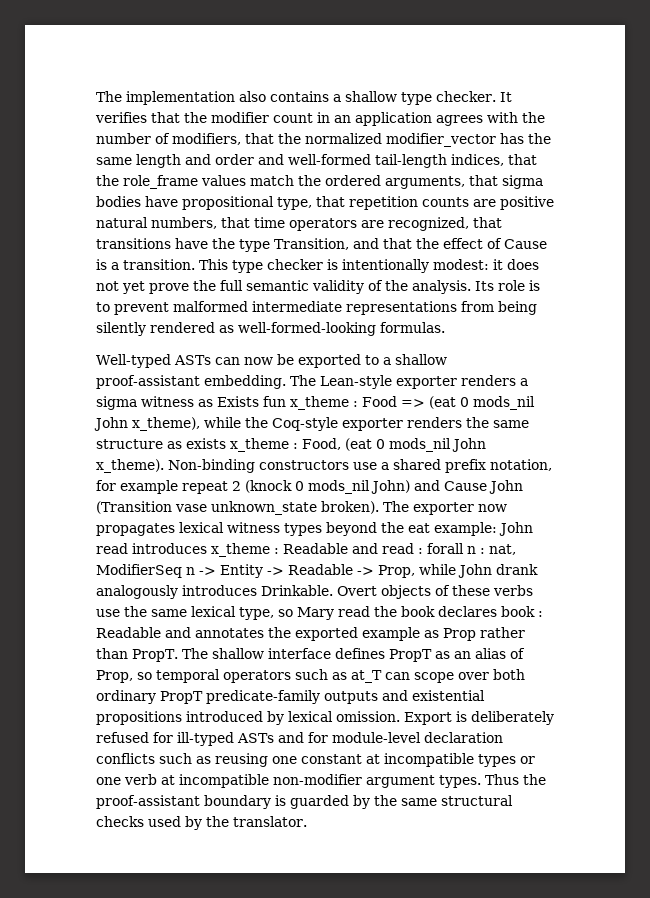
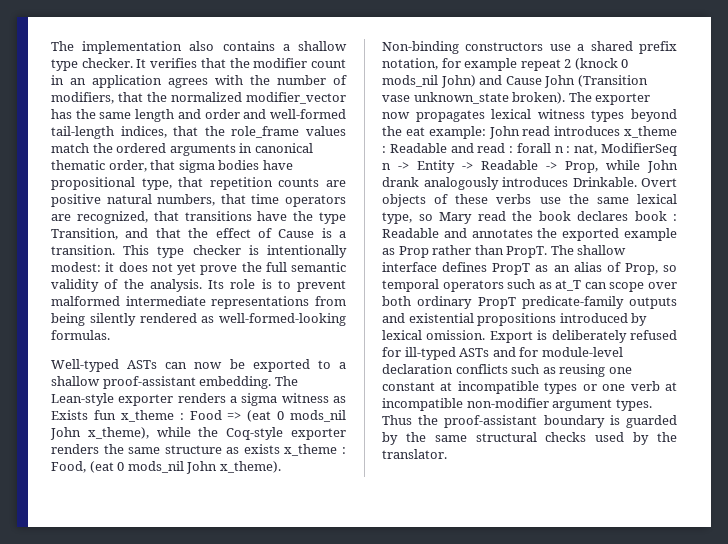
- It verifies that the modifier count in an application agrees with the number of modifiers, that the normalized modifier_vector has the same length and order and well-formed tail-length indices, that the role_frame values match the ordered arguments, that sigma bodies have propositional type, that repetition counts are positive natural numbers, that time operators are recognized, that transitions have the type Transition, and that the effect of Cause is a transition.
+ It verifies that the modifier count in an application agrees with the number of modifiers, that the normalized modifier_vector has the same length and order and well-formed tail-length indices, that the role_frame values match the ordered arguments in canonical thematic order, that sigma bodies have propositional type, that repetition counts are positive natural numbers, that time operators are recognized, that transitions have the type Transition, and that the effect of Cause is a transition.

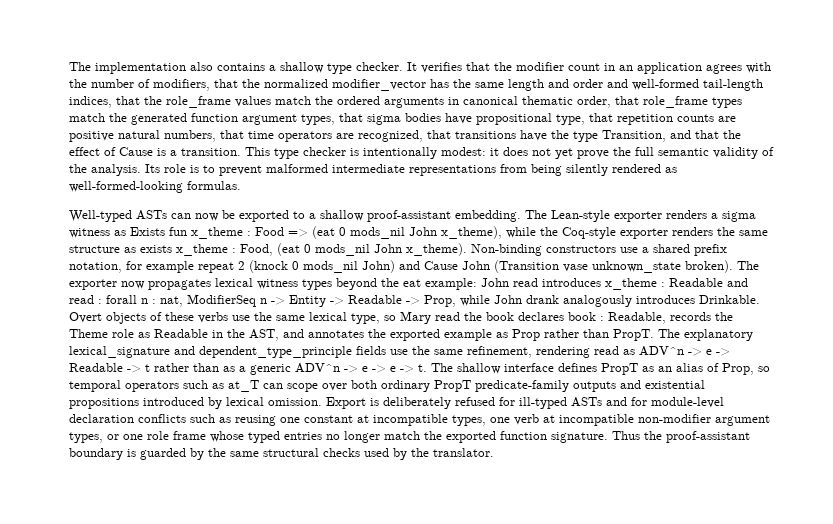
- It verifies that the modifier count in an application agrees with the number of modifiers, that the normalized modifier_vector has the same length and order and well-formed tail-length indices, that the role_frame values match the ordered arguments in canonical thematic order, that sigma bodies have propositional type, that repetition counts are positive natural numbers, that time operators are recognized, that transitions have the type Transition, and that the effect of Cause is a transition.
+ It verifies that the modifier count in an application agrees with the number of modifiers, that the normalized modifier_vector has the same length and order and well-formed tail-length indices, that the role_frame values match the ordered arguments in canonical thematic order, that role_frame types match the generated function argument types, that sigma bodies have propositional type, that repetition counts are positive natural numbers, that time operators are recognized, that transitions have the type Transition, and that the effect of Cause is a transition.
- Overt objects of these verbs use the same lexical type, so Mary read the book declares book : Readable and annotates the exported example as Prop rather than PropT.
+ Overt objects of these verbs use the same lexical type, so Mary read the book declares book : Readable, records the Theme role as Readable in the AST, and annotates the exported example as Prop rather than PropT.
- The shallow interface defines PropT as an alias of Prop, so temporal operators such as at_T can scope over both ordinary PropT predicate-family outputs and existential propositions introduced by lexical omission.
+ The explanatory lexical_signature and dependent_type_principle fields use the same refinement, rendering read as ADV^n -> e -> Readable -> t rather than as a generic ADV^n -> e -> e -> t. The shallow interface defines PropT as an alias of Prop, so temporal operators such as at_T can scope over both ordinary PropT predicate-family outputs and existential propositions introduced by lexical omission.
- Export is deliberately refused for ill-typed ASTs and for module-level declaration conflicts such as reusing one constant at incompatible types or one verb at incompatible non-modifier argument types.
+ Export is deliberately refused for ill-typed ASTs and for module-level declaration conflicts such as reusing one constant at incompatible types, one verb at incompatible non-modifier argument types, or one role frame whose typed entries no longer match the exported function signature.

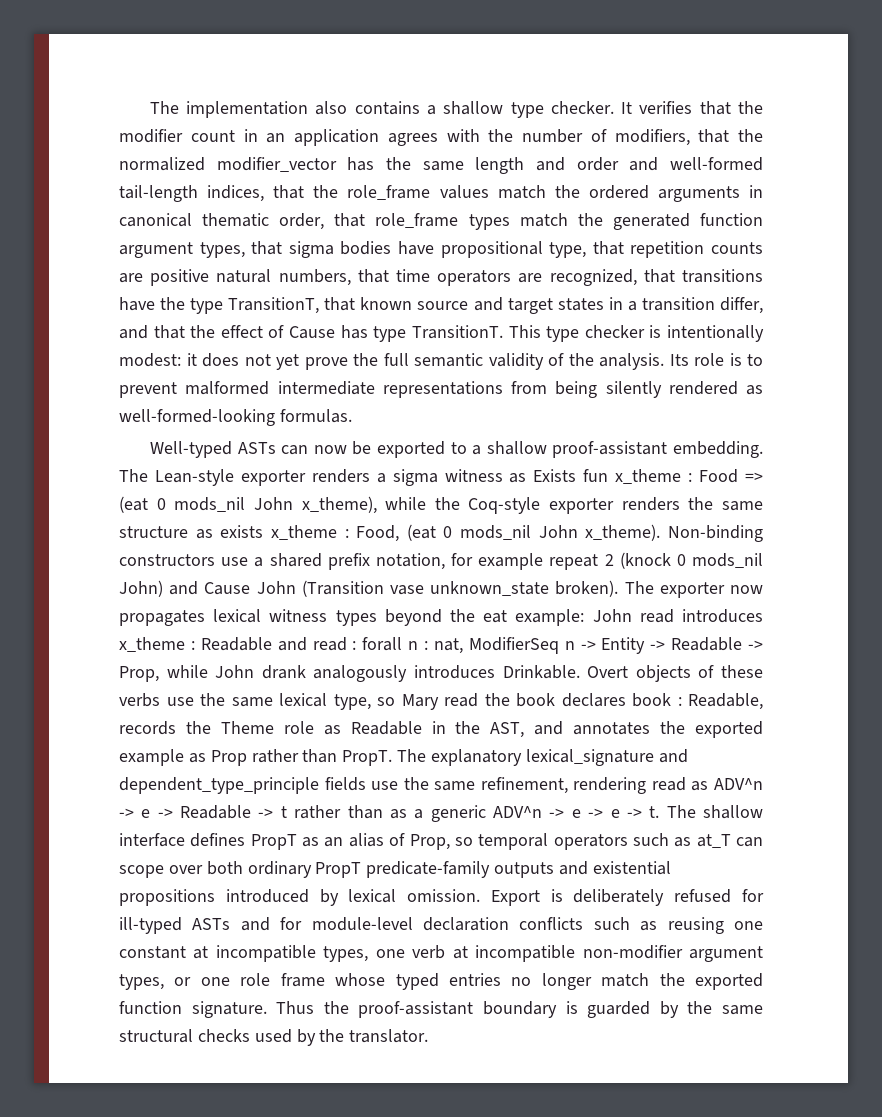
- It verifies that the modifier count in an application agrees with the number of modifiers, that the normalized modifier_vector has the same length and order and well-formed tail-length indices, that the role_frame values match the ordered arguments in canonical thematic order, that role_frame types match the generated function argument types, that sigma bodies have propositional type, that repetition counts are positive natural numbers, that time operators are recognized, that transitions have the type Transition, and that the effect of Cause is a transition.
+ It verifies that the modifier count in an application agrees with the number of modifiers, that the normalized modifier_vector has the same length and order and well-formed tail-length indices, that the role_frame values match the ordered arguments in canonical thematic order, that role_frame types match the generated function argument types, that sigma bodies have propositional type, that repetition counts are positive natural numbers, that time operators are recognized, that transitions have the type TransitionT, that known source and target states in a transition differ, and that the effect of Cause has type TransitionT.

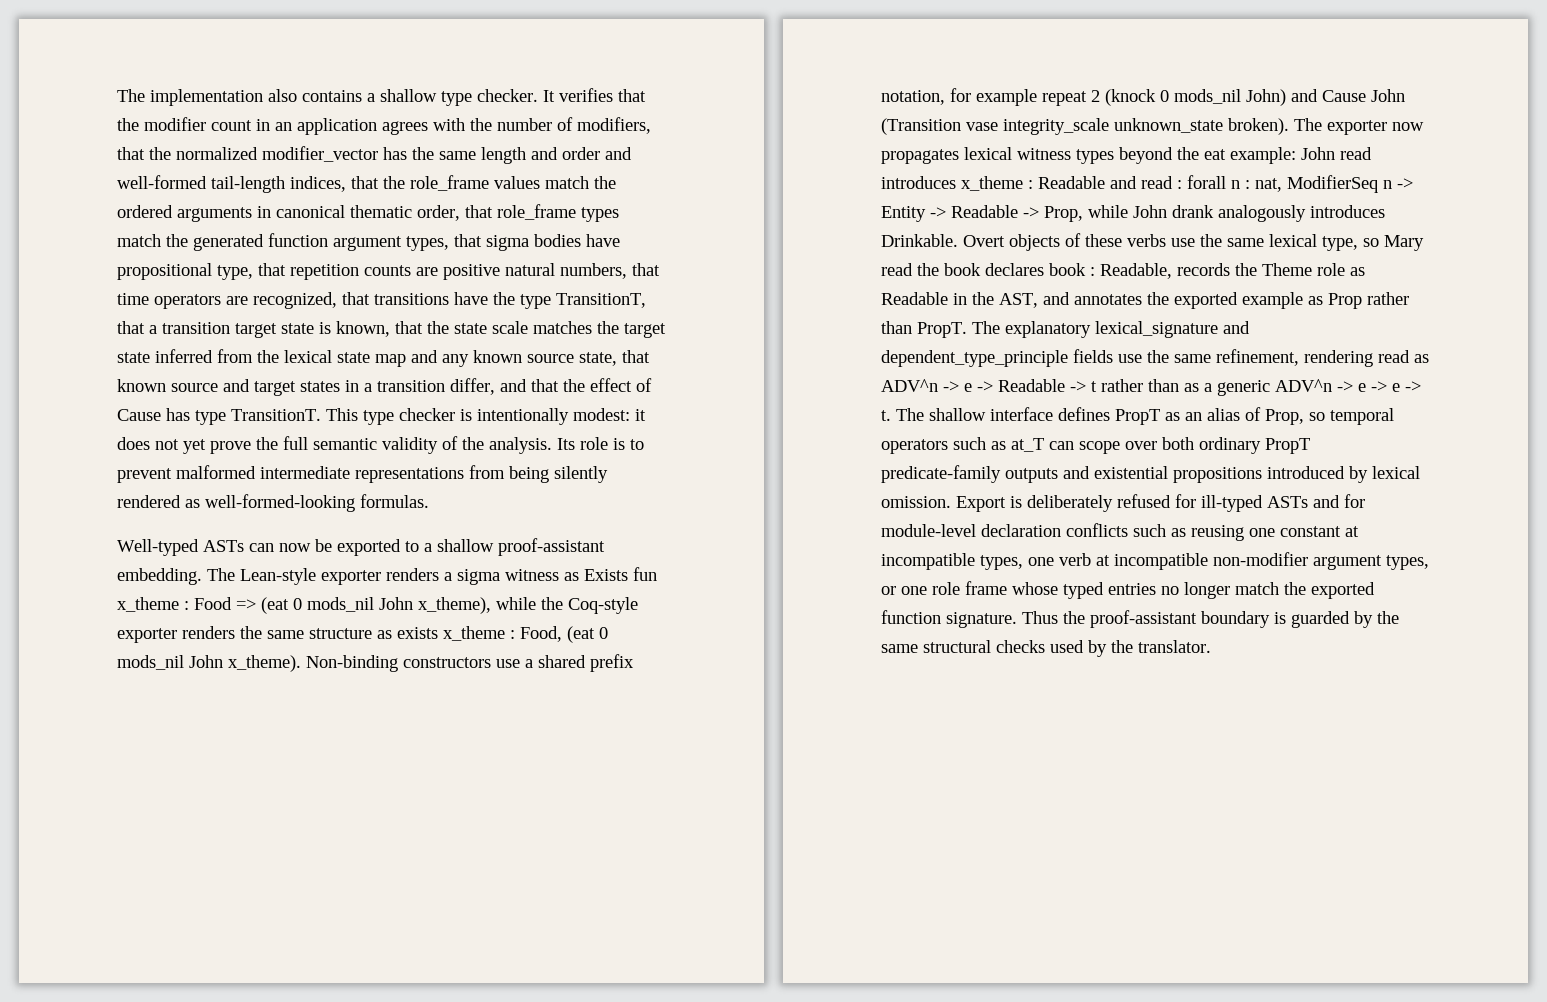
- It verifies that the modifier count in an application agrees with the number of modifiers, that the normalized modifier_vector has the same length and order and well-formed tail-length indices, that the role_frame values match the ordered arguments in canonical thematic order, that role_frame types match the generated function argument types, that sigma bodies have propositional type, that repetition counts are positive natural numbers, that time operators are recognized, that transitions have the type TransitionT, that known source and target states in a transition differ, and that the effect of Cause has type TransitionT.
+ It verifies that the modifier count in an application agrees with the number of modifiers, that the normalized modifier_vector has the same length and order and well-formed tail-length indices, that the role_frame values match the ordered arguments in canonical thematic order, that role_frame types match the generated function argument types, that sigma bodies have propositional type, that repetition counts are positive natural numbers, that time operators are recognized, that transitions have the type TransitionT, that a transition target state is known, that the state scale matches the target state inferred from the lexical state map and any known source state, that known source and target states in a transition differ, and that the effect of Cause has type TransitionT.
- Non-binding constructors use a shared prefix notation, for example repeat 2 (knock 0 mods_nil John) and Cause John (Transition vase unknown_state broken).
+ Non-binding constructors use a shared prefix notation, for example repeat 2 (knock 0 mods_nil John) and Cause John (Transition vase integrity_scale unknown_state broken).

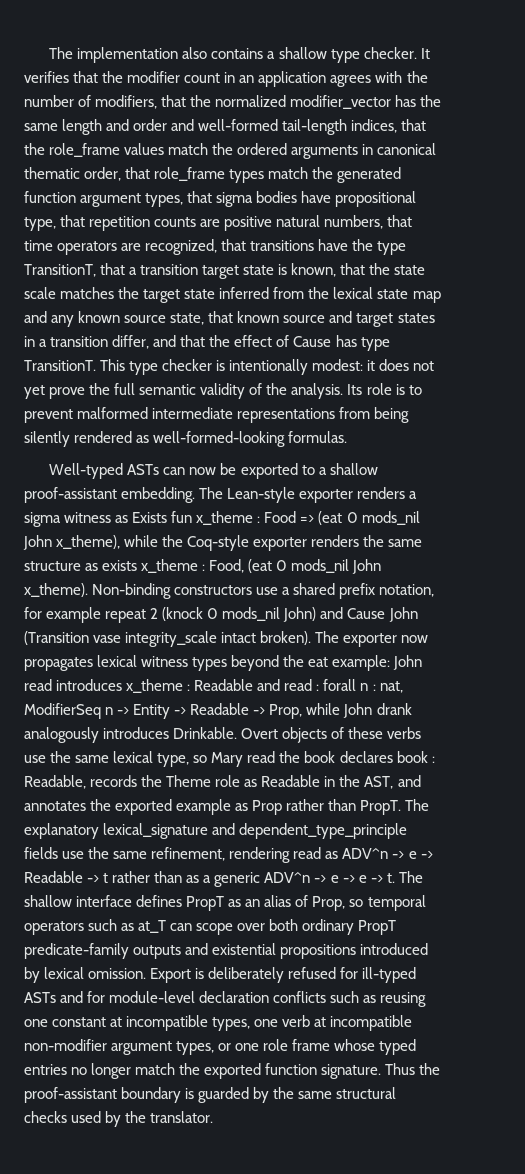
- Non-binding constructors use a shared prefix notation, for example repeat 2 (knock 0 mods_nil John) and Cause John (Transition vase integrity_scale unknown_state broken).
+ Non-binding constructors use a shared prefix notation, for example repeat 2 (knock 0 mods_nil John) and Cause John (Transition vase integrity_scale intact broken).

